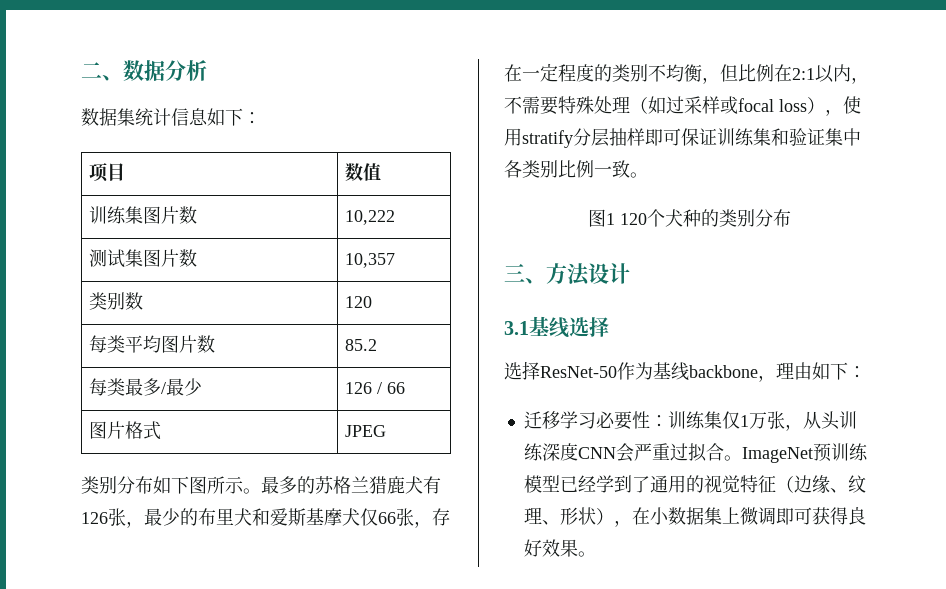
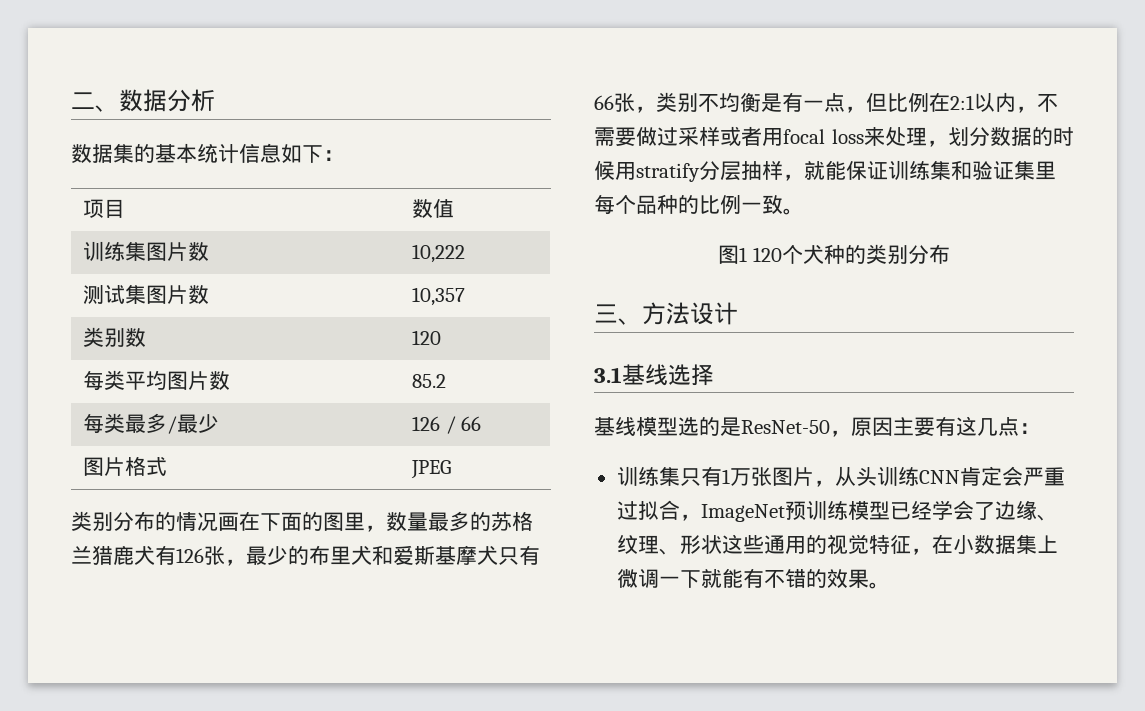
- 数据集统计信息如下：
+ 数据集的基本统计信息如下：
- 类别分布如下图所示。最多的苏格兰猎鹿犬有126张，最少的布里犬和爱斯基摩犬仅66张，存在一定程度的类别不均衡，但比例在2:1以内，不需要特殊处理（如过采样或focal loss），使用stratify分层抽样即可保证训练集和验证集中各类别比例一致。
+ 类别分布的情况画在下面的图里，数量最多的苏格兰猎鹿犬有126张，最少的布里犬和爱斯基摩犬只有66张，类别不均衡是有一点，但比例在2:1以内，不需要做过采样或者用focal loss来处理，划分数据的时候用stratify分层抽样，就能保证训练集和验证集里每个品种的比例一致。
- 选择ResNet-50作为基线backbone，理由如下：
- 迁移学习必要性：训练集仅1万张，从头训练深度CNN会严重过拟合。ImageNet预训练模型已经学到了通用的视觉特征（边缘、纹理、形状），在小数据集上微调即可获得良好效果。
+ 基线模型选的是ResNet-50，原因主要有这几点：
+ 训练集只有1万张图片，从头训练CNN肯定会严重过拟合，ImageNet预训练模型已经学会了边缘、纹理、形状这些通用的视觉特征，在小数据集上微调一下就能有不错的效果。

